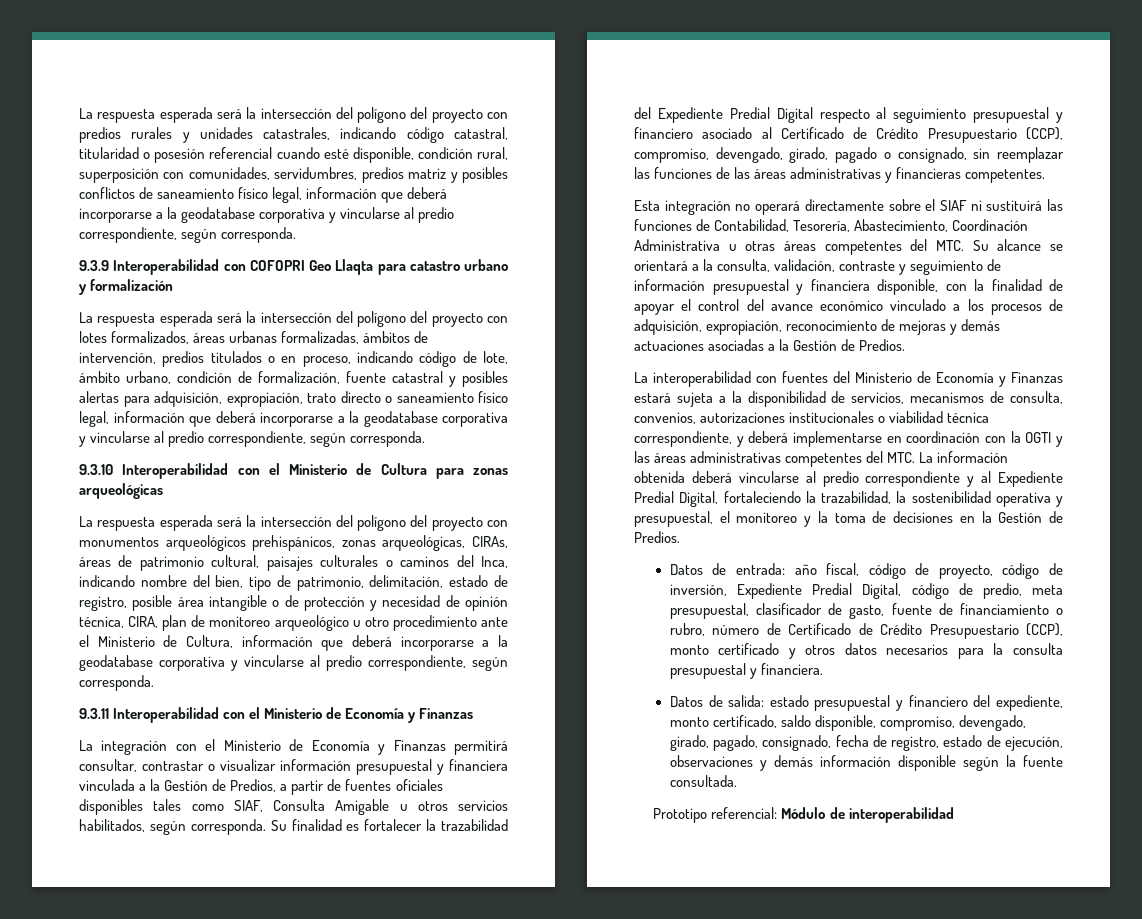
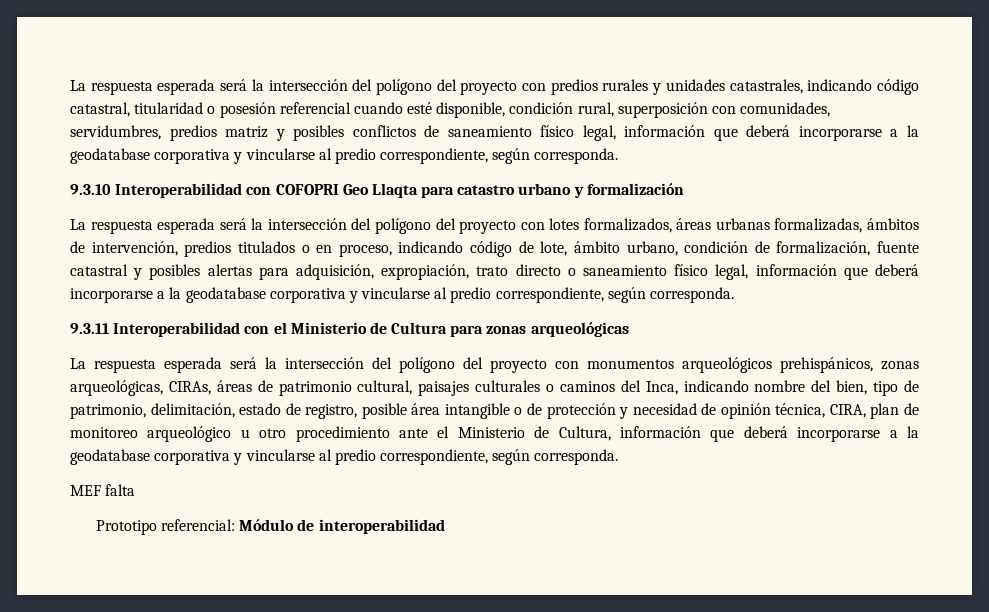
- 9.3.9 Interoperabilidad con COFOPRI Geo Llaqta para catastro urbano y formalización
+ 9.3.10 Interoperabilidad con COFOPRI Geo Llaqta para catastro urbano y formalización
- 9.3.10 Interoperabilidad con el Ministerio de Cultura para zonas arqueológicas
+ 9.3.11 Interoperabilidad con el Ministerio de Cultura para zonas arqueológicas
- 9.3.11 Interoperabilidad con el Ministerio de Economía y Finanzas
- La integración con el Ministerio de Economía y Finanzas permitirá consultar, contrastar o visualizar información presupuestal y financiera vinculada a la Gestión de Predios, a partir de fuentes oficiales disponibles tales como SIAF, Consulta Amigable u otros servicios habilitados, según corresponda. Su finalidad es fortalecer la trazabilidad del Expediente Predial Digital respecto al seguimiento presupuestal y financiero asociado al Certificado de Crédito Presupuestario (CCP), compromiso, devengado, girado, pagado o consignado, sin reemplazar las funciones de las áreas administrativas y financieras competentes.
- Esta integración no operará directamente sobre el SIAF ni sustituirá las funciones de Contabilidad, Tesorería, Abastecimiento, Coordinación Administrativa u otras áreas competentes del MTC. Su alcance se orientará a la consulta, validación, contraste y seguimiento de información presupuestal y financiera disponible, con la finalidad de apoyar el control del avance económico vinculado a los procesos de adquisición, expropiación, reconocimiento de mejoras y demás actuaciones asociadas a la Gestión de Predios.
- La interoperabilidad con fuentes del Ministerio de Economía y Finanzas estará sujeta a la disponibilidad de servicios, mecanismos de consulta, convenios, autorizaciones institucionales o viabilidad técnica correspondiente, y deberá implementarse en coordinación con la OGTI y las áreas administrativas competentes del MTC. La información obtenida deberá vincularse al predio correspondiente y al Expediente Predial Digital, fortaleciendo la trazabilidad, la sostenibilidad operativa y presupuestal, el monitoreo y la toma de decisiones en la Gestión de Predios.
- Datos de entrada: año fiscal, código de proyecto, código de inversión, Expediente Predial Digital, código de predio, meta presupuestal, clasificador de gasto, fuente de financiamiento o rubro, número de Certificado de Crédito Presupuestario (CCP), monto certificado y otros datos necesarios para la consulta presupuestal y financiera.
- Datos de salida: estado presupuestal y financiero del expediente, monto certificado, saldo disponible, compromiso, devengado, girado, pagado, consignado, fecha de registro, estado de ejecución, observaciones y demás información disponible según la fuente consultada.
+ MEF falta

